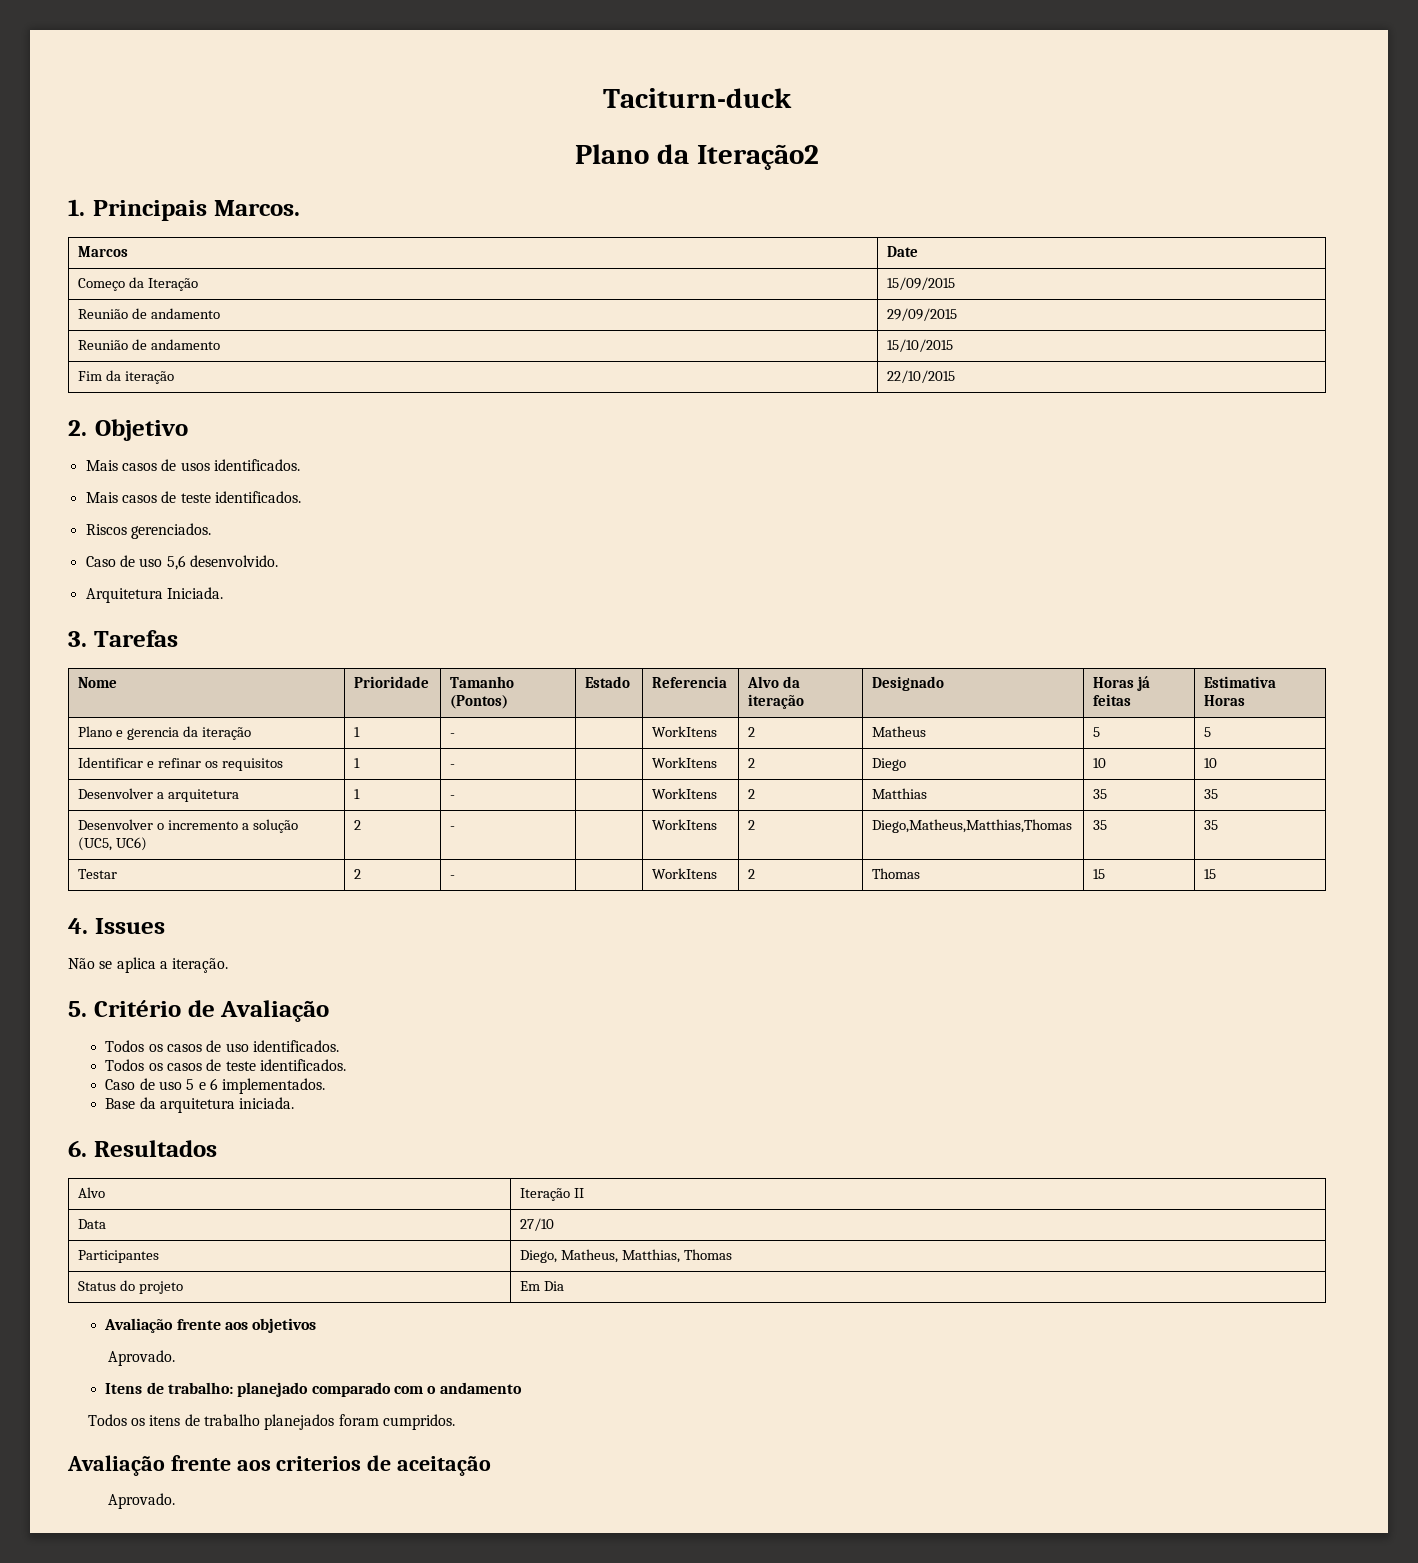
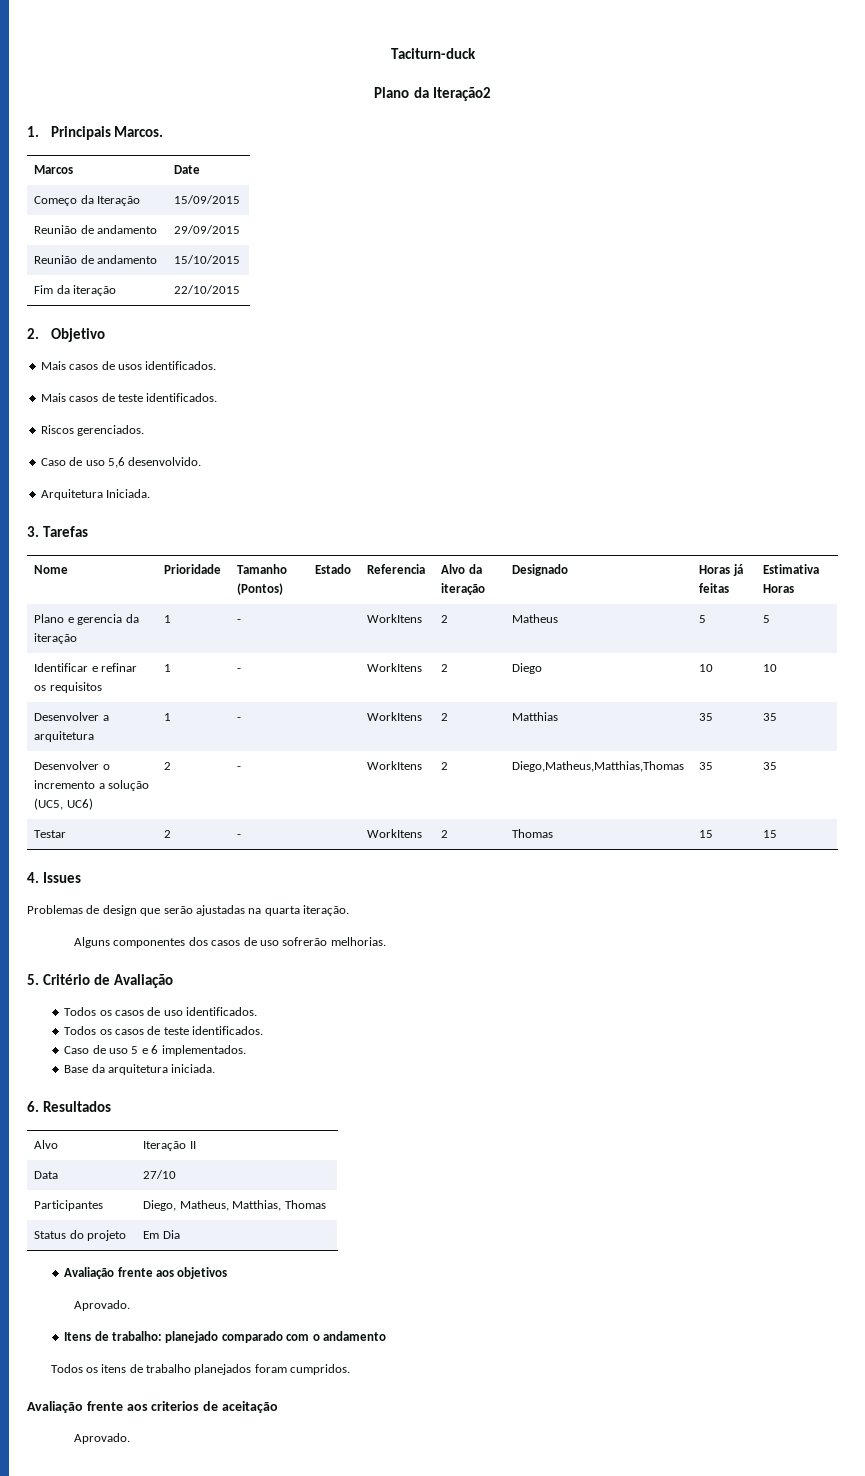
- Não se aplica a iteração.
+ Problemas de design que serão ajustadas na quarta iteração.
+ Alguns componentes dos casos de uso sofrerão melhorias.

